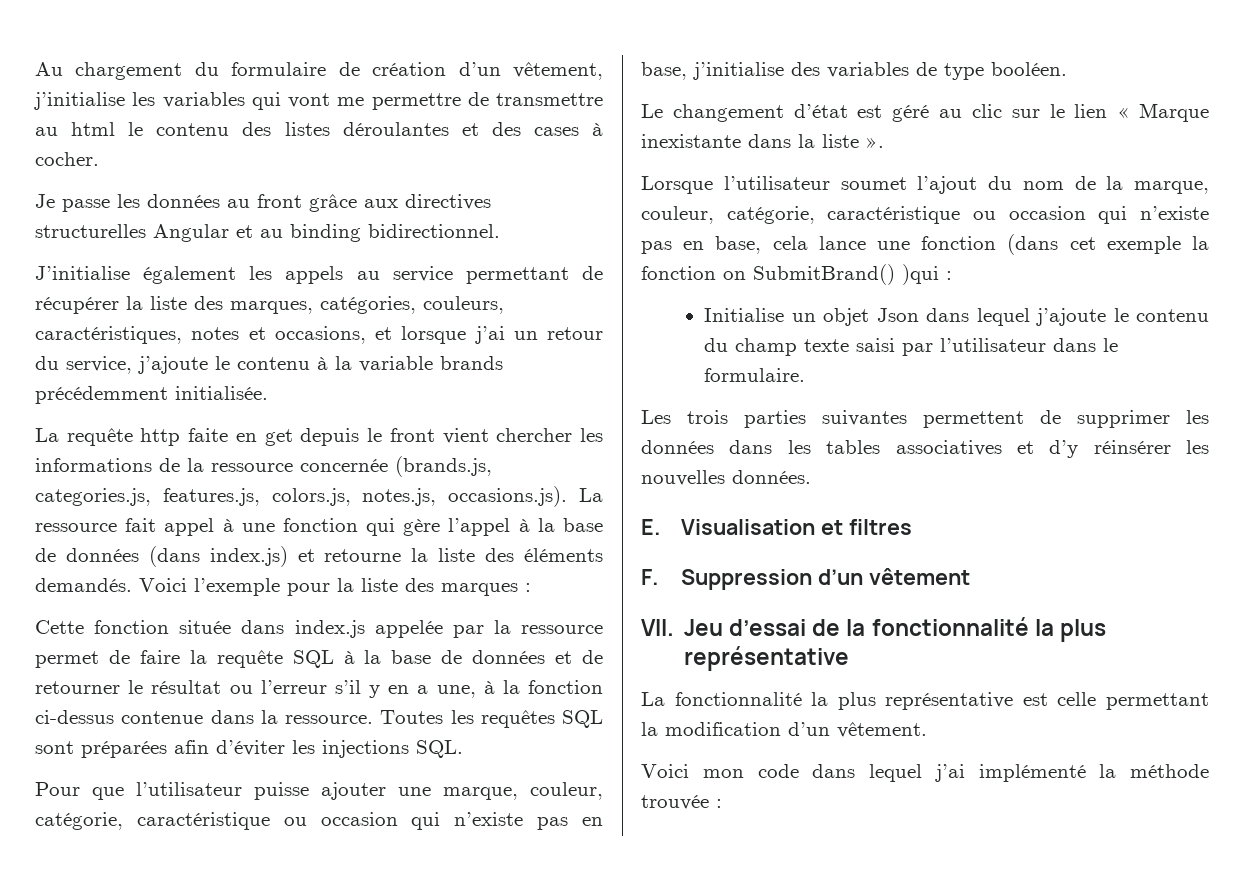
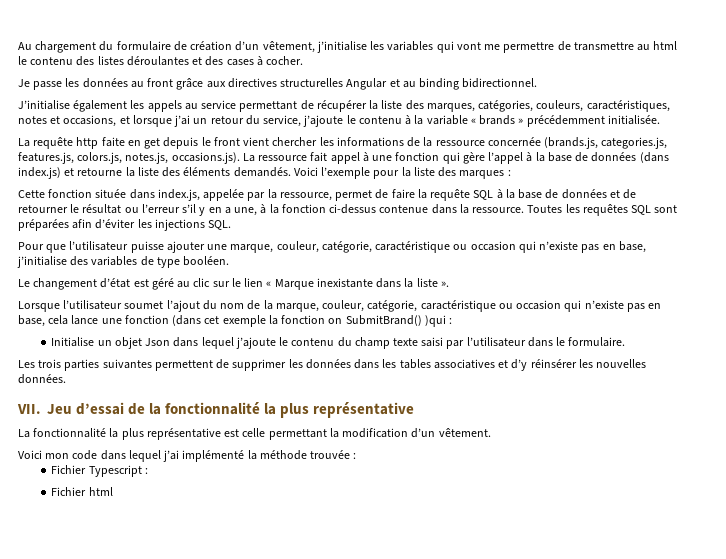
- J’initialise également les appels au service permettant de récupérer la liste des marques, catégories, couleurs, caractéristiques, notes et occasions, et lorsque j’ai un retour du service, j’ajoute le contenu à la variable brands précédemment initialisée.
+ J’initialise également les appels au service permettant de récupérer la liste des marques, catégories, couleurs, caractéristiques, notes et occasions, et lorsque j’ai un retour du service, j’ajoute le contenu à la variable « brands » précédemment initialisée.
- Cette fonction située dans index.js appelée par la ressource permet de faire la requête SQL à la base de données et de retourner le résultat ou l’erreur s’il y en a une, à la fonction ci-dessus contenue dans la ressource.
+ Cette fonction située dans index.js, appelée par la ressource, permet de faire la requête SQL à la base de données et de retourner le résultat ou l’erreur s’il y en a une, à la fonction ci-dessus contenue dans la ressource.
- E. Visualisation et filtres
- F. Suppression d’un vêtement
+ Fichier Typescript :
+ Fichier html

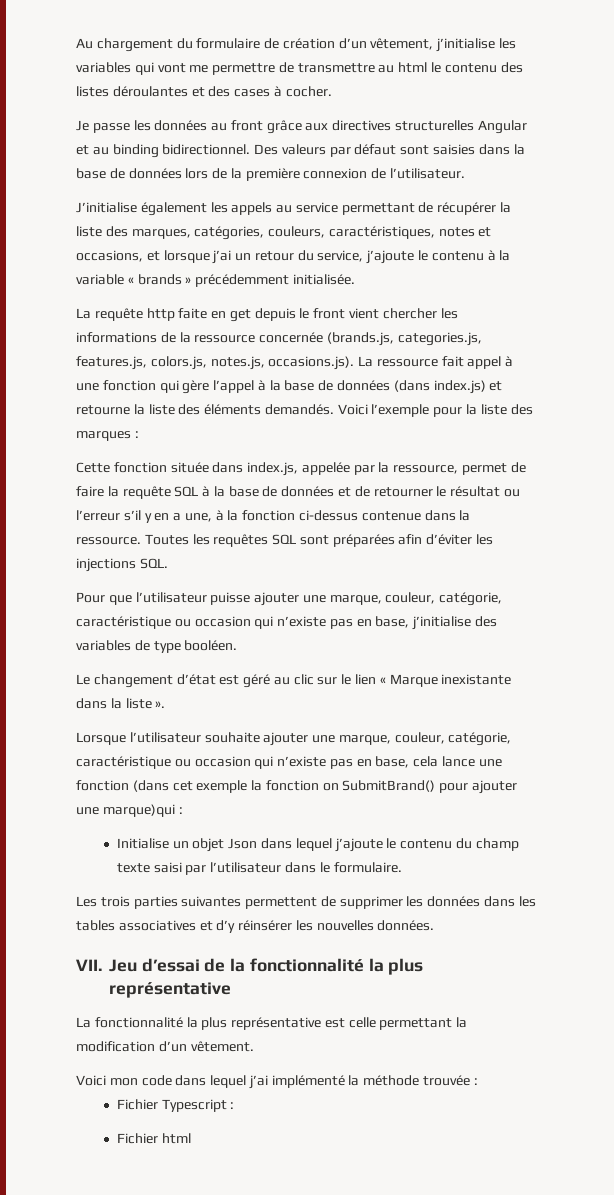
+ Des valeurs par défaut sont saisies dans la base de données lors de la première connexion de l’utilisateur.
- Lorsque l’utilisateur soumet l’ajout du nom de la marque, couleur, catégorie, caractéristique ou occasion qui n’existe pas en base, cela lance une fonction (dans cet exemple la fonction on SubmitBrand() )qui :
+ Lorsque l’utilisateur souhaite ajouter une marque, couleur, catégorie, caractéristique ou occasion qui n’existe pas en base, cela lance une fonction (dans cet exemple la fonction on SubmitBrand() pour ajouter une marque)qui :

